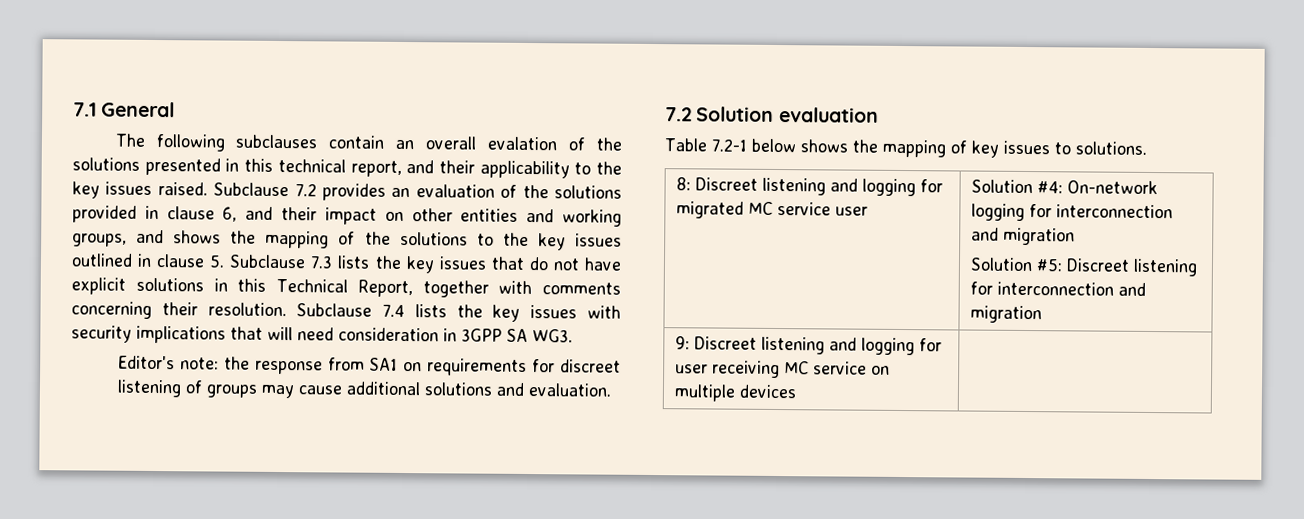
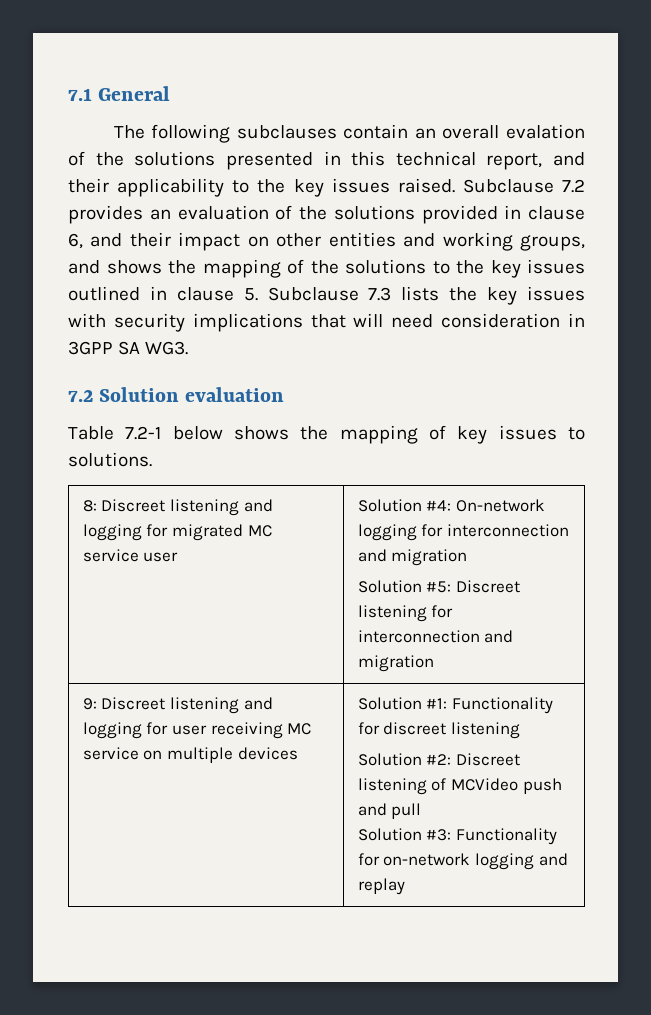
- Subclause 7.2 provides an evaluation of the solutions provided in clause 6, and their impact on other entities and working groups, and shows the mapping of the solutions to the key issues outlined in clause 5. Subclause 7.3 lists the key issues that do not have explicit solutions in this Technical Report, together with comments concerning their resolution. Subclause 7.4 lists the key issues with security implications that will need consideration in 3GPP SA WG3.
+ Subclause 7.2 provides an evaluation of the solutions provided in clause 6, and their impact on other entities and working groups, and shows the mapping of the solutions to the key issues outlined in clause 5. Subclause 7.3 lists the key issues with security implications that will need consideration in 3GPP SA WG3.
- Editor's note: the response from SA1 on requirements for discreet listening of groups may cause additional solutions and evaluation.
- 9: Discreet listening and logging for user receiving MC service on multiple devices |
+ 9: Discreet listening and logging for user receiving MC service on multiple devices | Solution #1: Functionality for discreet listening
+ Solution #2: Discreet listening of MCVideo push and pull
+ Solution #3: Functionality for on-network logging and replay

